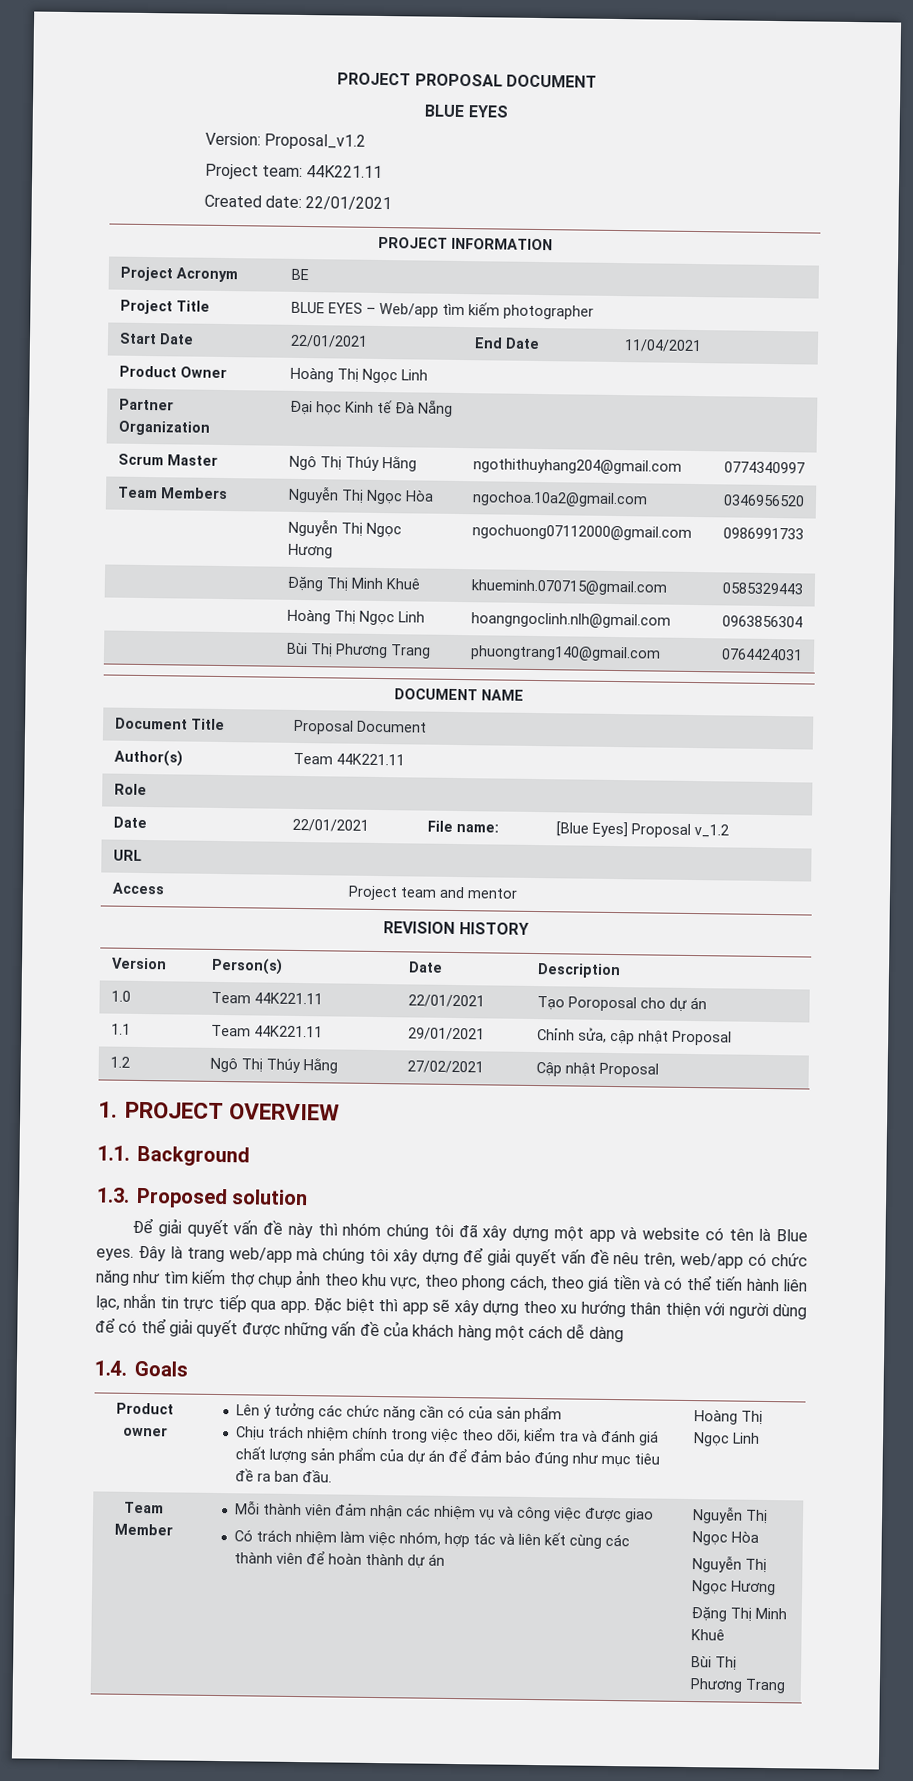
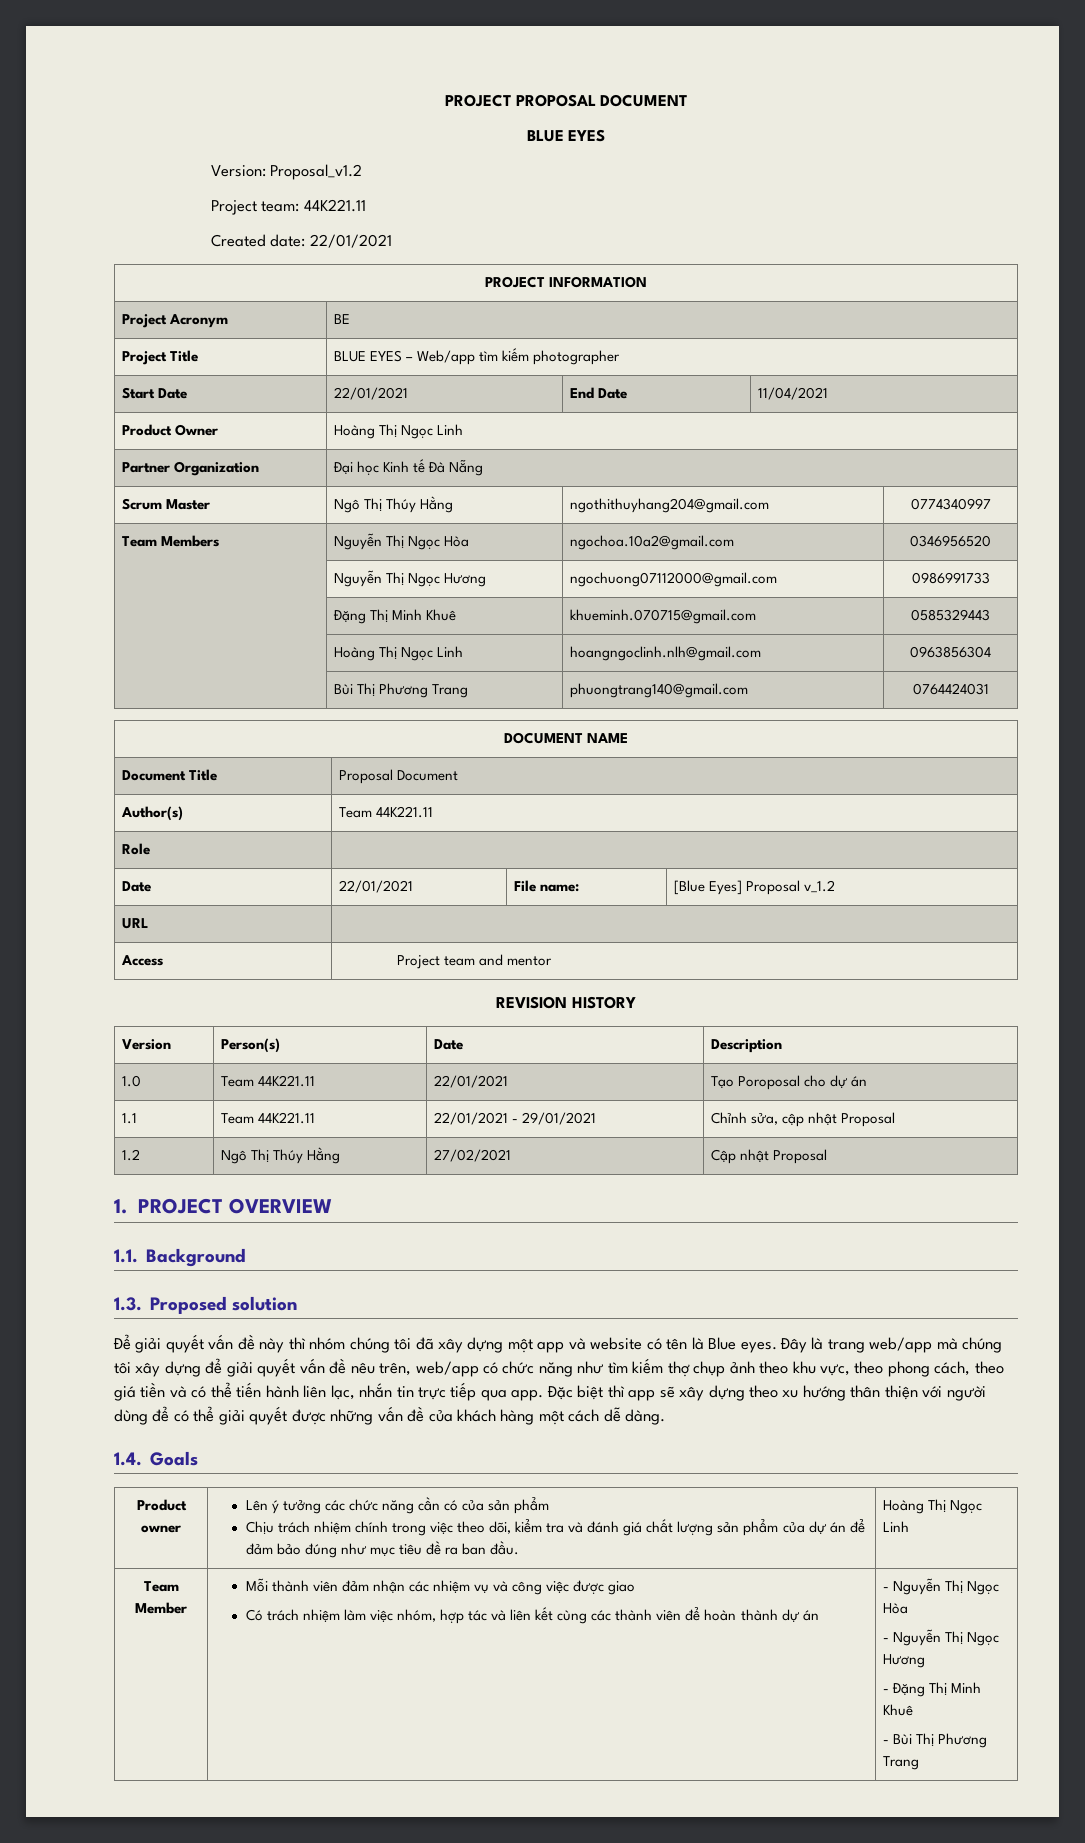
- 1.1 | Team 44K221.11 | 29/01/2021 | Chỉnh sửa, cập nhật Proposal
+ 1.1 | Team 44K221.11 | 22/01/2021 - 29/01/2021 | Chỉnh sửa, cập nhật Proposal
- Đặc biệt thì app sẽ xây dựng theo xu hướng thân thiện với người dùng để có thể giải quyết được những vấn đề của khách hàng một cách dễ dàng
+ Đặc biệt thì app sẽ xây dựng theo xu hướng thân thiện với người dùng để có thể giải quyết được những vấn đề của khách hàng một cách dễ dàng.
- Có trách nhiệm làm việc nhóm, hợp tác và liên kết cùng các thành viên để hoàn thành dự án | Nguyễn Thị Ngọc Hòa
- Nguyễn Thị Ngọc Hương
- Đặng Thị Minh Khuê
- Bùi Thị Phương Trang
+ Có trách nhiệm làm việc nhóm, hợp tác và liên kết cùng các thành viên để hoàn thành dự án | - Nguyễn Thị Ngọc Hòa
+ - Nguyễn Thị Ngọc Hương
+ - Đặng Thị Minh Khuê
+ - Bùi Thị Phương Trang

